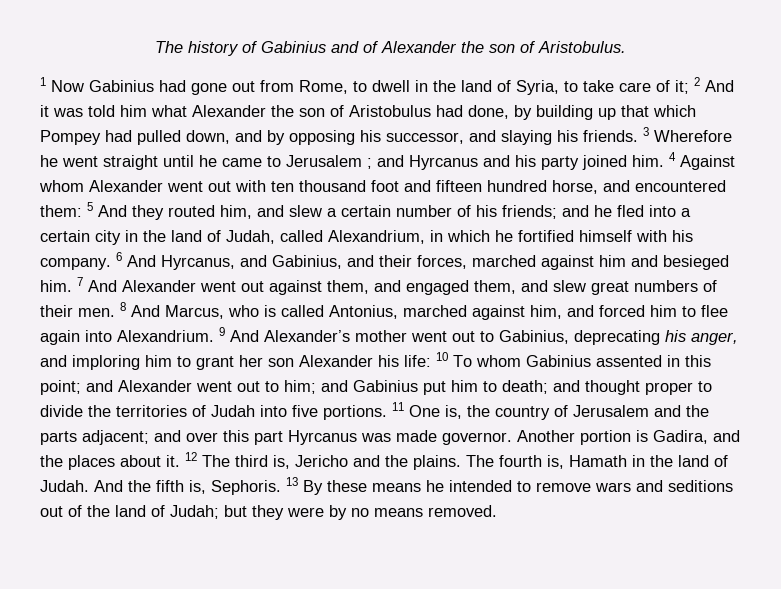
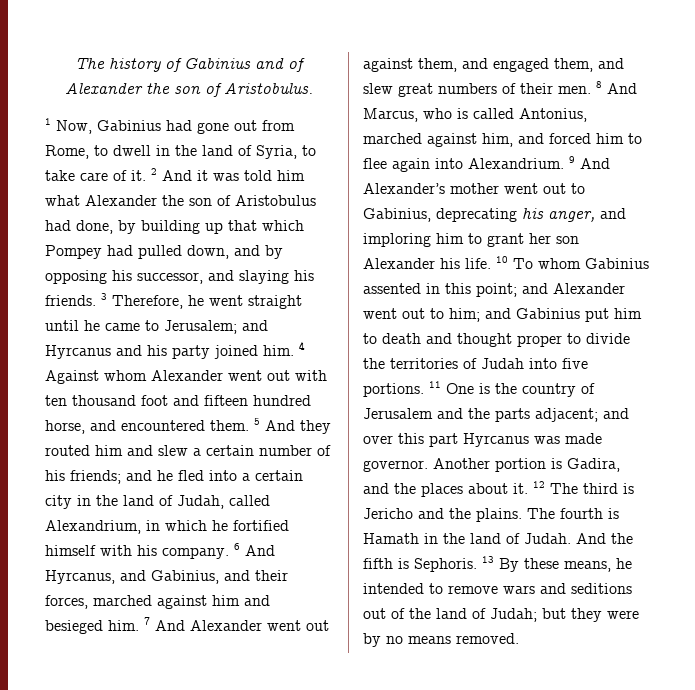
- 1 Now Gabinius had gone out from Rome, to dwell in the land of Syria, to take care of it; 2 And it was told him what Alexander the son of Aristobulus had done, by building up that which Pompey had pulled down, and by opposing his successor, and slaying his friends.
+ 1 Now, Gabinius had gone out from Rome, to dwell in the land of Syria, to take care of it. 2 And it was told him what Alexander the son of Aristobulus had done, by building up that which Pompey had pulled down, and by opposing his successor, and slaying his friends.
- 3 Wherefore he went straight until he came to Jerusalem ; and Hyrcanus and his party joined him.
+ 3 Therefore, he went straight until he came to Jerusalem; and Hyrcanus and his party joined him.
- 4 Against whom Alexander went out with ten thousand foot and fifteen hundred horse, and encountered them: 5 And they routed him, and slew a certain number of his friends; and he fled into a certain city in the land of Judah, called Alexandrium, in which he fortified himself with his company.
+ 4 Against whom Alexander went out with ten thousand foot and fifteen hundred horse, and encountered them. 5 And they routed him and slew a certain number of his friends; and he fled into a certain city in the land of Judah, called Alexandrium, in which he fortified himself with his company.
- 9 And Alexander’s mother went out to Gabinius, deprecating his anger, and imploring him to grant her son Alexander his life: 10 To whom Gabinius assented in this point; and Alexander went out to him; and Gabinius put him to death; and thought proper to divide the territories of Judah into five portions.
+ 9 And Alexander’s mother went out to Gabinius, deprecating his anger, and imploring him to grant her son Alexander his life. 10 To whom Gabinius assented in this point; and Alexander went out to him; and Gabinius put him to death and thought proper to divide the territories of Judah into five portions.
- 11 One is, the country of Jerusalem and the parts adjacent; and over this part Hyrcanus was made governor.
+ 11 One is the country of Jerusalem and the parts adjacent; and over this part Hyrcanus was made governor.
- 12 The third is, Jericho and the plains.
+ 12 The third is Jericho and the plains.
- The fourth is, Hamath in the land of Judah.
+ The fourth is Hamath in the land of Judah.
- And the fifth is, Sephoris.
+ And the fifth is Sephoris.
- 13 By these means he intended to remove wars and seditions out of the land of Judah; but they were by no means removed.
+ 13 By these means, he intended to remove wars and seditions out of the land of Judah; but they were by no means removed.

